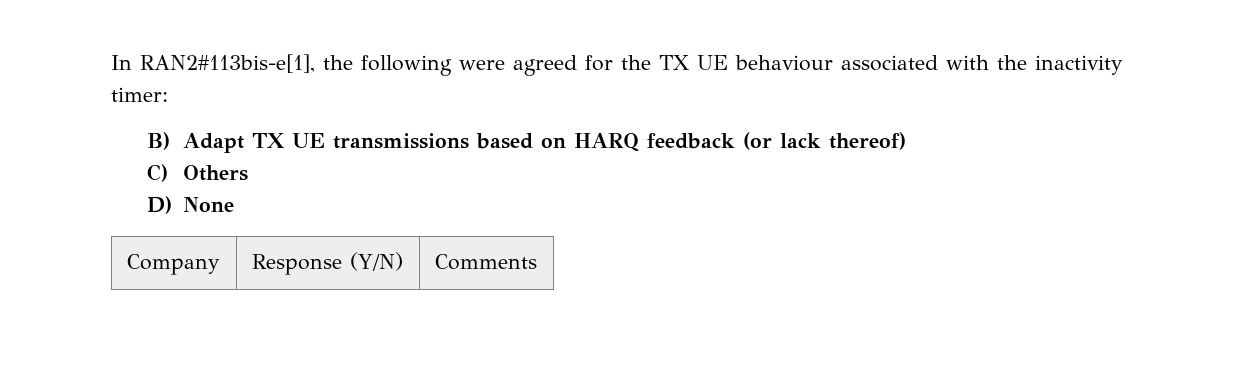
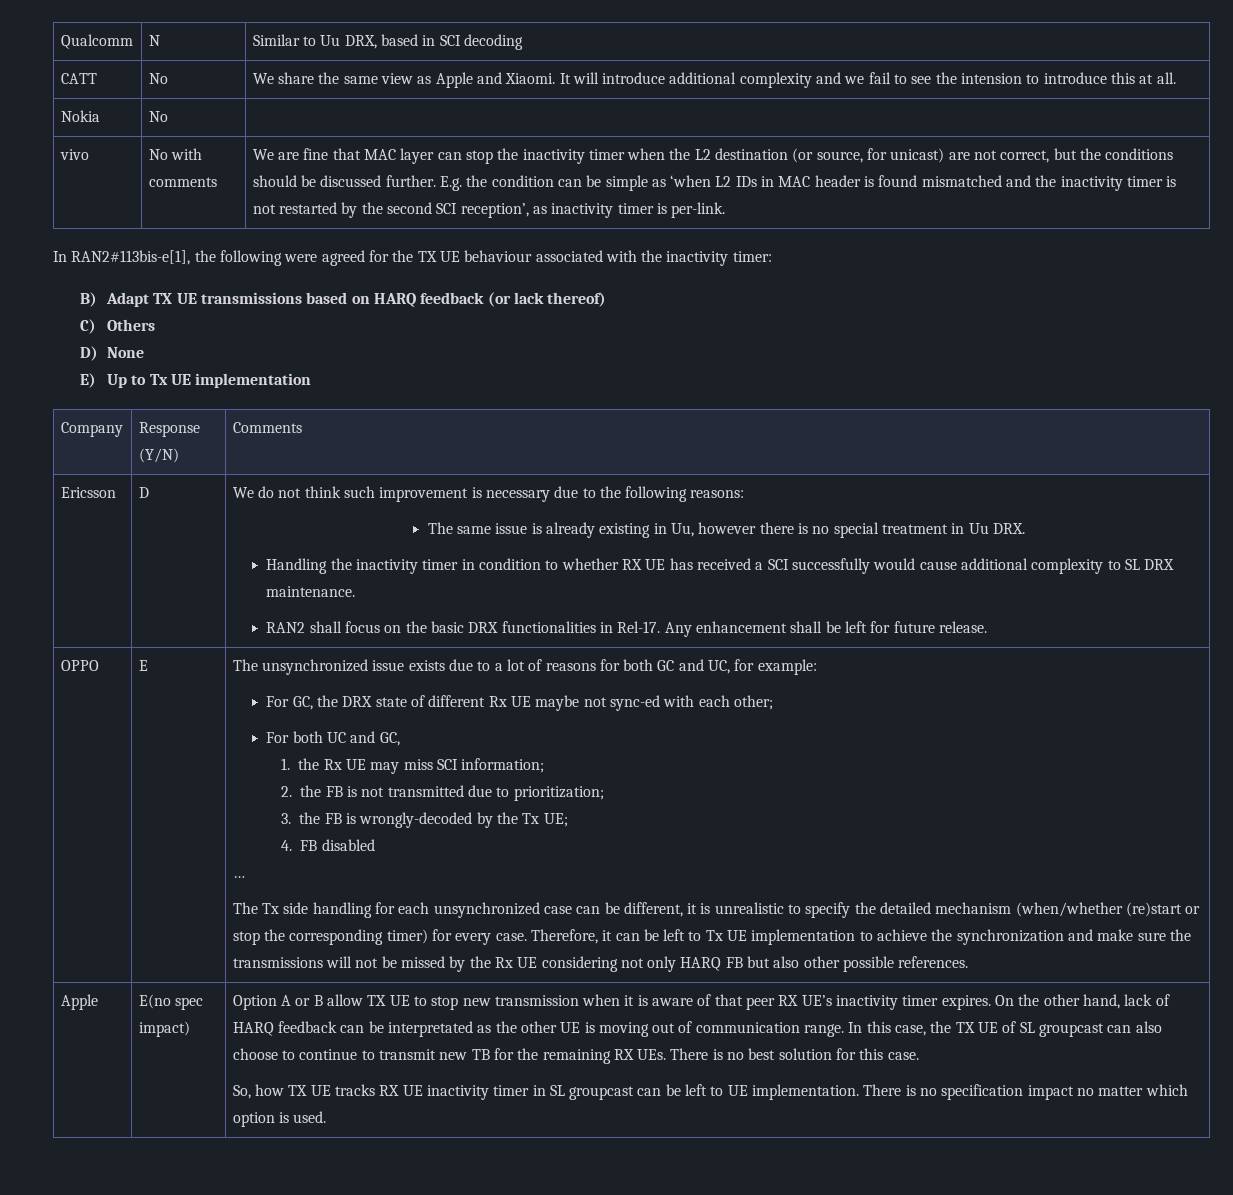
+ Qualcomm | N | Similar to Uu DRX, based in SCI decoding
+ CATT | No | We share the same view as Apple and Xiaomi. It will introduce additional complexity and we fail to see the intension to introduce this at all.
+ Nokia | No |
+ vivo | No with comments | We are fine that MAC layer can stop the inactivity timer when the L2 destination (or source, for unicast) are not correct, but the conditions should be discussed further. E.g. the condition can be simple as ‘when L2 IDs in MAC header is found mismatched and the inactivity timer is not restarted by the second SCI reception’, as inactivity timer is per-link.
+ E) Up to Tx UE implementation
  Company | Response (Y/N) | Comments
+ Ericsson | D | We do not think such improvement is necessary due to the following reasons:
+ The same issue is already existing in Uu, however there is no special treatment in Uu DRX.
+ Handling the inactivity timer in condition to whether RX UE has received a SCI successfully would cause additional complexity to SL DRX maintenance.
+ RAN2 shall focus on the basic DRX functionalities in Rel-17. Any enhancement shall be left for future release.
+ OPPO | E | The unsynchronized issue exists due to a lot of reasons for both GC and UC, for example:
+ For GC, the DRX state of different Rx UE maybe not sync-ed with each other;
+ For both UC and GC,
+ 1. the Rx UE may miss SCI information;
+ 2. the FB is not transmitted due to prioritization;
+ 3. the FB is wrongly-decoded by the Tx UE;
+ 4. FB disabled
+ …
+ The Tx side handling for each unsynchronized case can be different, it is unrealistic to specify the detailed mechanism (when/whether (re)start or stop the corresponding timer) for every case. Therefore, it can be left to Tx UE implementation to achieve the synchronization and make sure the transmissions will not be missed by the Rx UE considering not only HARQ FB but also other possible references.
+ Apple | E(no spec impact) | Option A or B allow TX UE to stop new transmission when it is aware of that peer RX UE’s inactivity timer expires. On the other hand, lack of HARQ feedback can be interpretated as the other UE is moving out of communication range. In this case, the TX UE of SL groupcast can also choose to continue to transmit new TB for the remaining RX UEs. There is no best solution for this case.
+ So, how TX UE tracks RX UE inactivity timer in SL groupcast can be left to UE implementation. There is no specification impact no matter which option is used.

